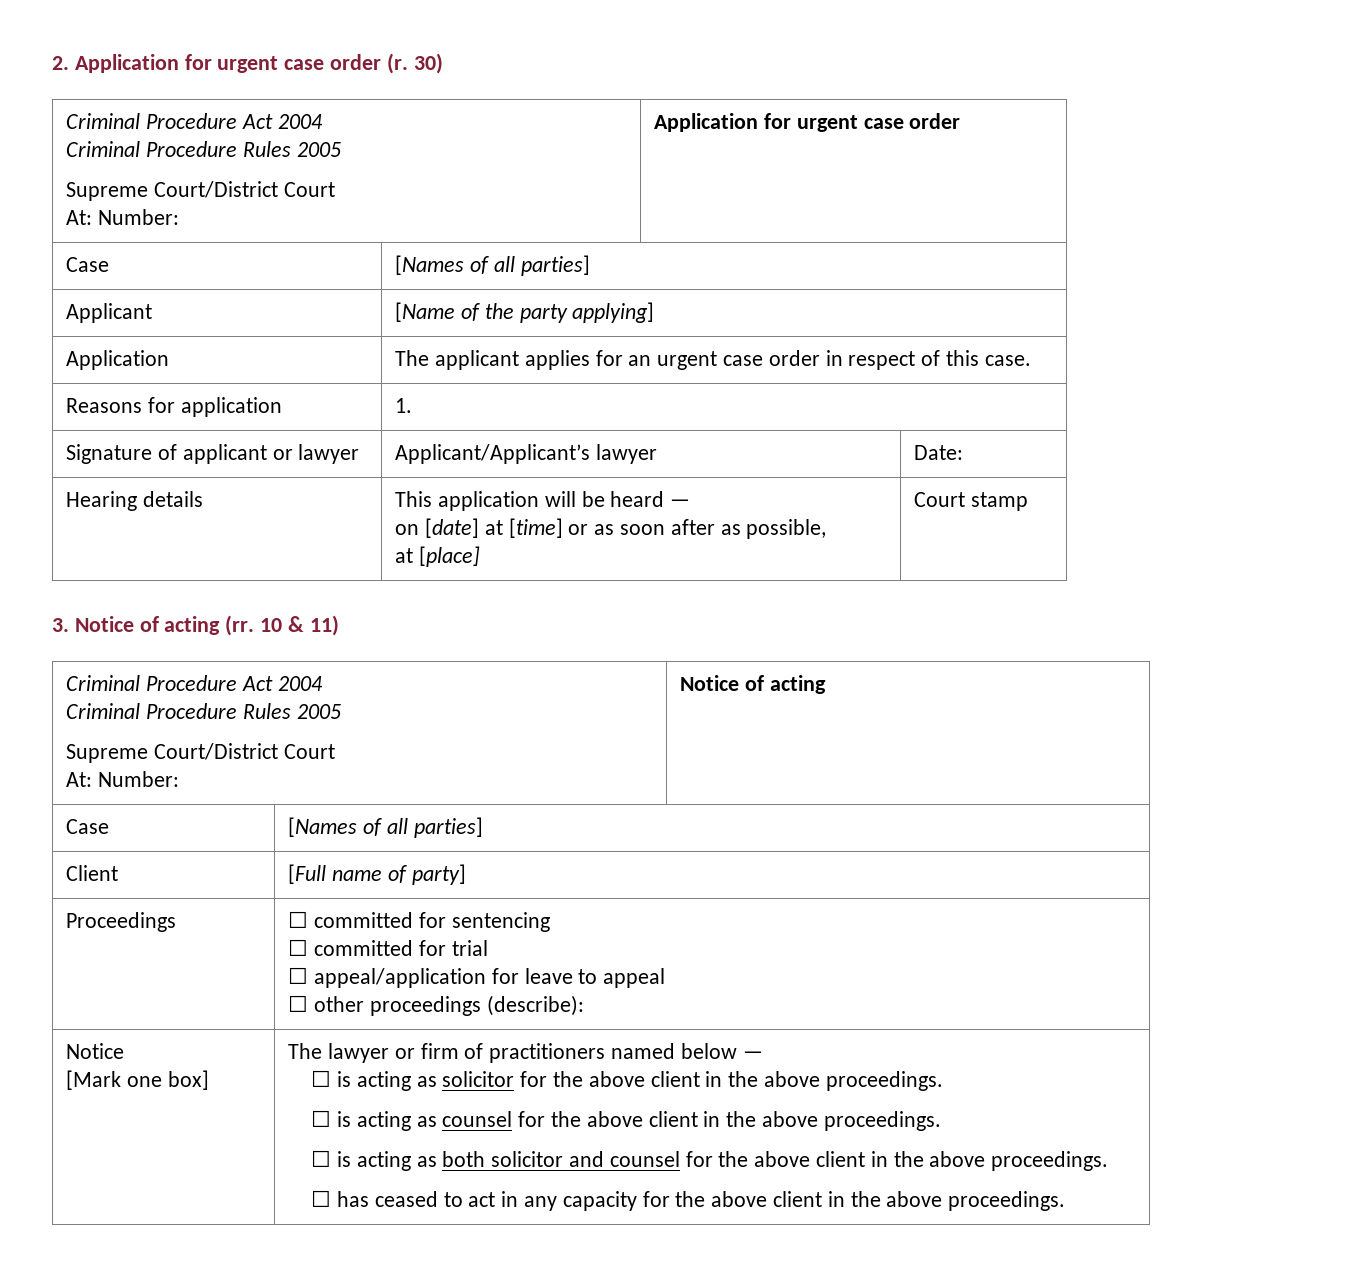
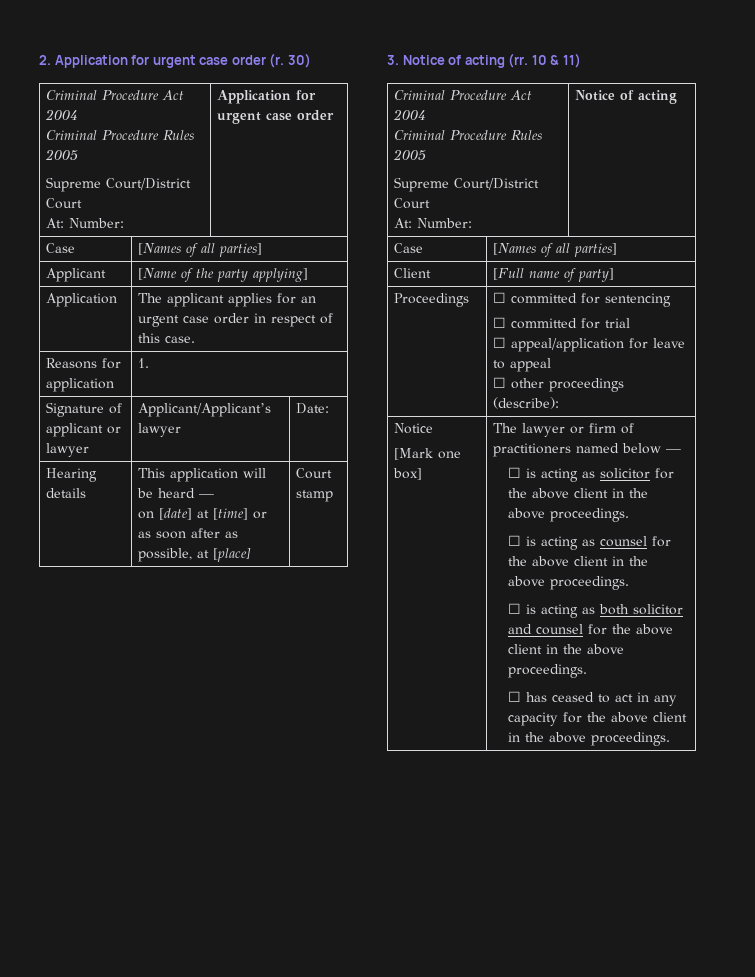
  Hearing details | This application will be heard —
- on [date] at [time] or as soon after as possible,
- at [place] | Court stamp
+ on [date] at [time] or as soon after as possible, at [place] | Court stamp

